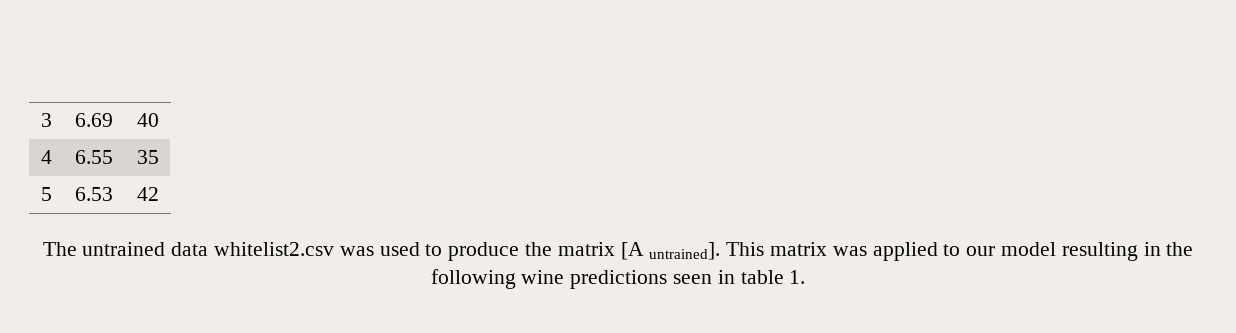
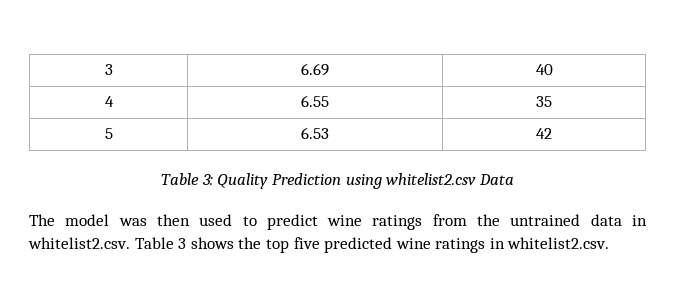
- The untrained data whitelist2.csv was used to produce the matrix [A untrained]. This matrix was applied to our model resulting in the following wine predictions seen in table 1.
+ Table 3: Quality Prediction using whitelist2.csv Data
+ The model was then used to predict wine ratings from the untrained data in whitelist2.csv. Table 3 shows the top five predicted wine ratings in whitelist2.csv.

